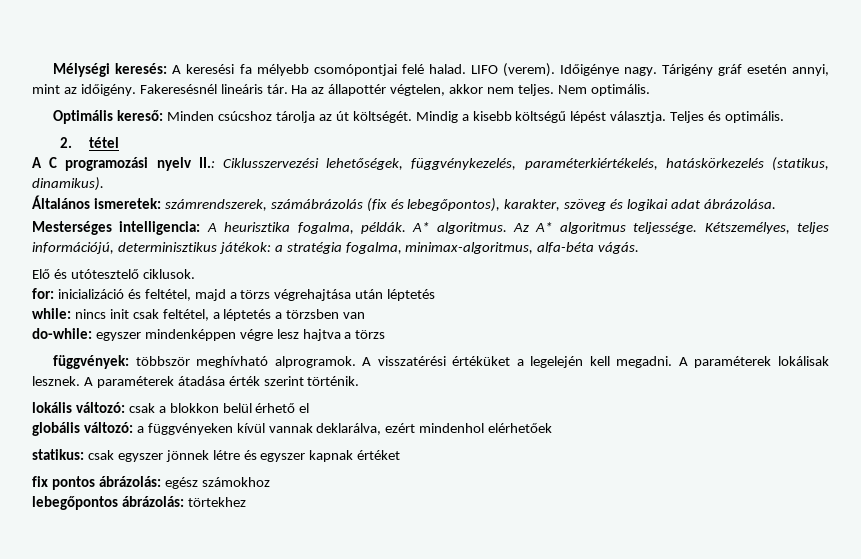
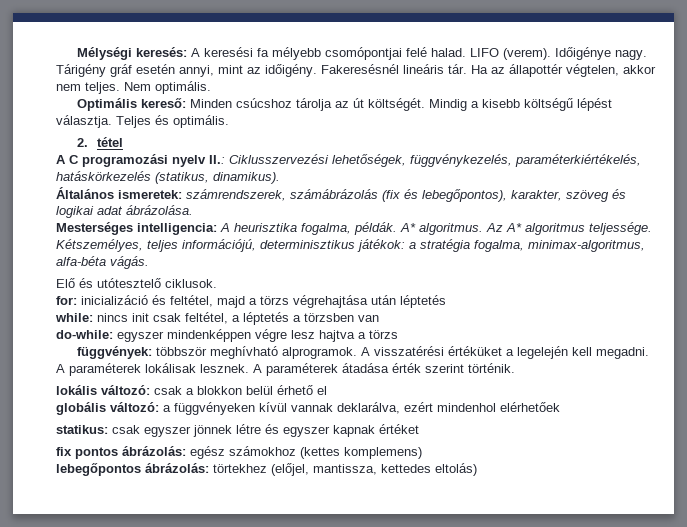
- fix pontos ábrázolás: egész számokhoz
+ fix pontos ábrázolás: egész számokhoz (kettes komplemens)
- lebegőpontos ábrázolás: törtekhez
+ lebegőpontos ábrázolás: törtekhez (előjel, mantissza, kettedes eltolás)

